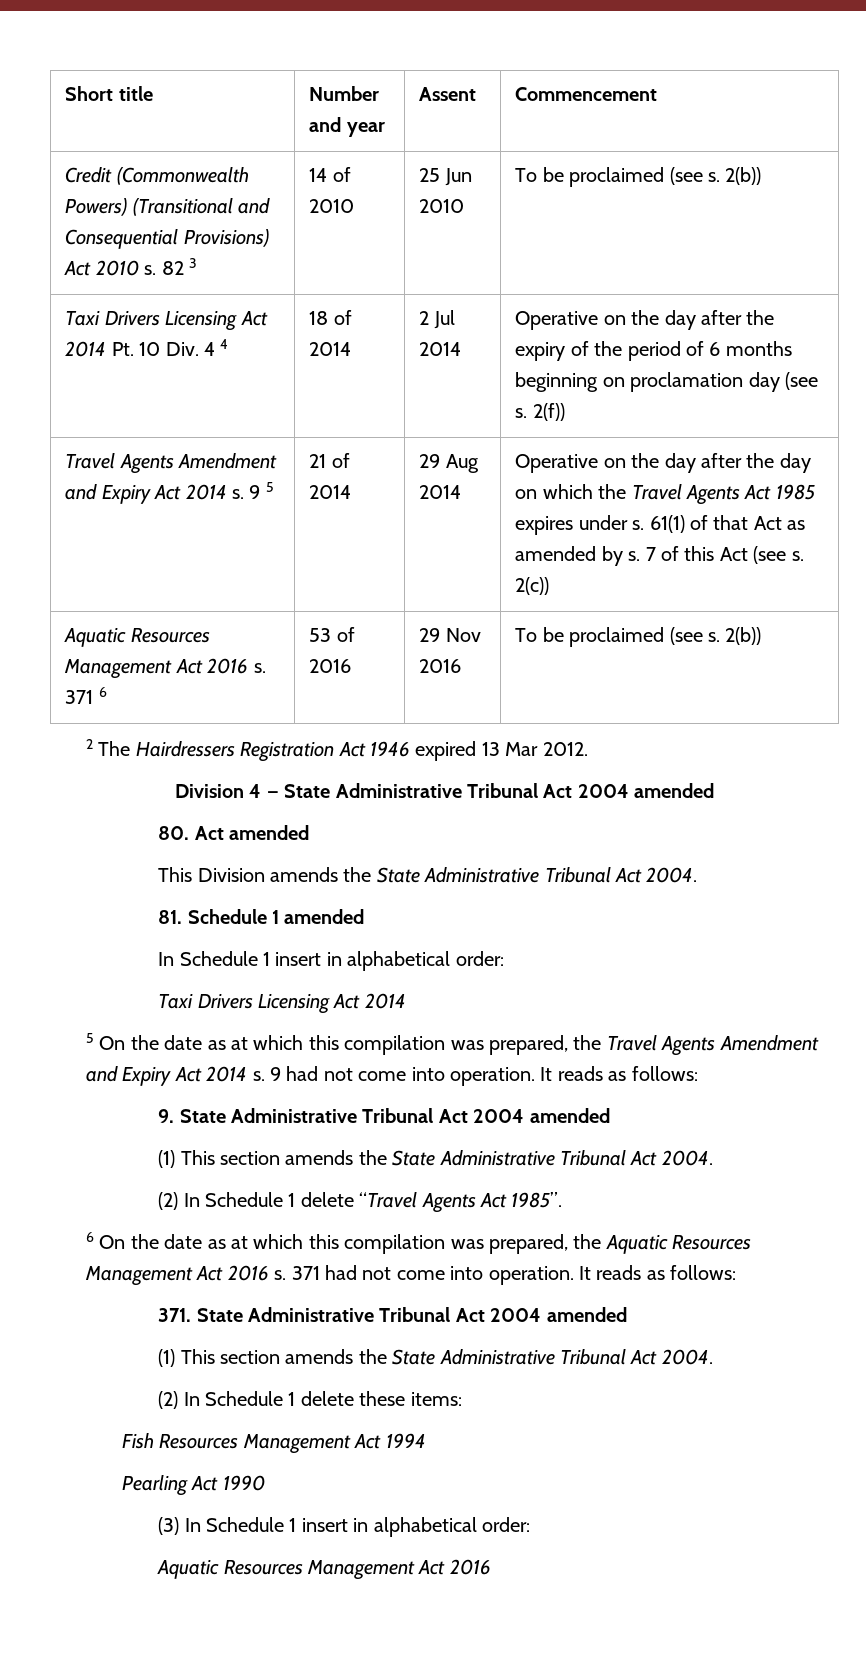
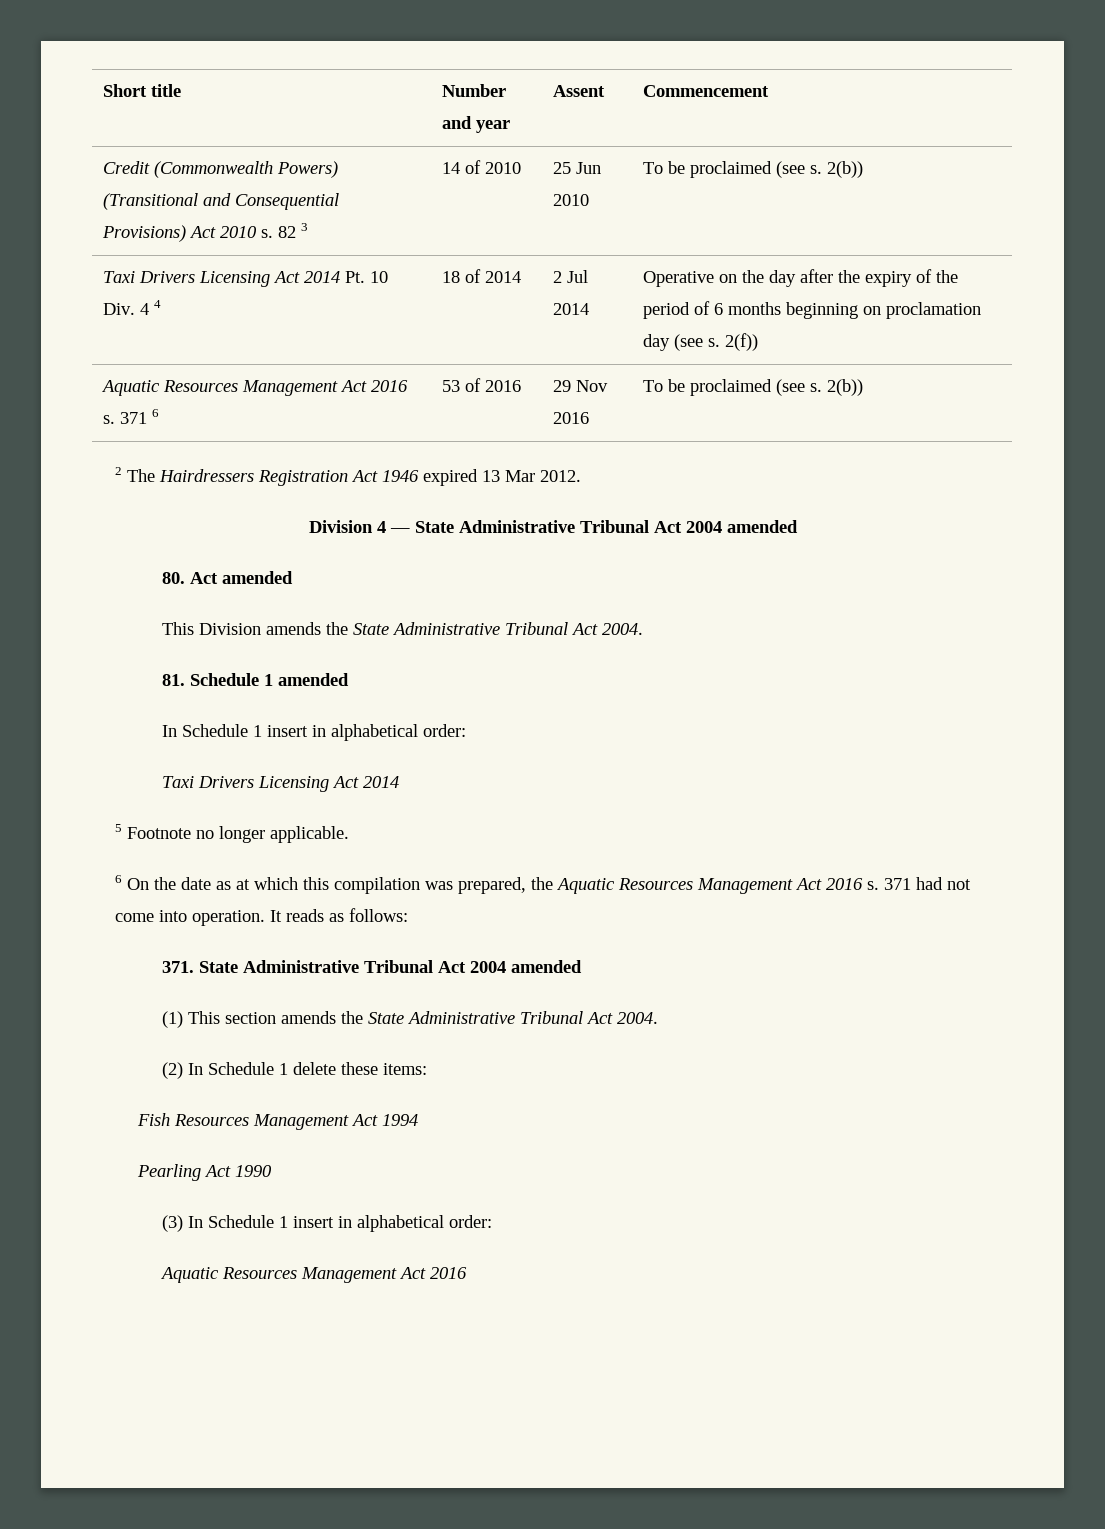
- Travel Agents Amendment and Expiry Act 2014 s. 9 5 | 21 of 2014 | 29 Aug 2014 | Operative on the day after the day on which the Travel Agents Act 1985 expires under s. 61(1) of that Act as amended by s. 7 of this Act (see s. 2(c))
- 5 On the date as at which this compilation was prepared, the Travel Agents Amendment and Expiry Act 2014 s. 9 had not come into operation. It reads as follows:
- 9. State Administrative Tribunal Act 2004 amended
- (1) This section amends the State Administrative Tribunal Act 2004.
- (2) In Schedule 1 delete “Travel Agents Act 1985”.
+ 5 Footnote no longer applicable.

